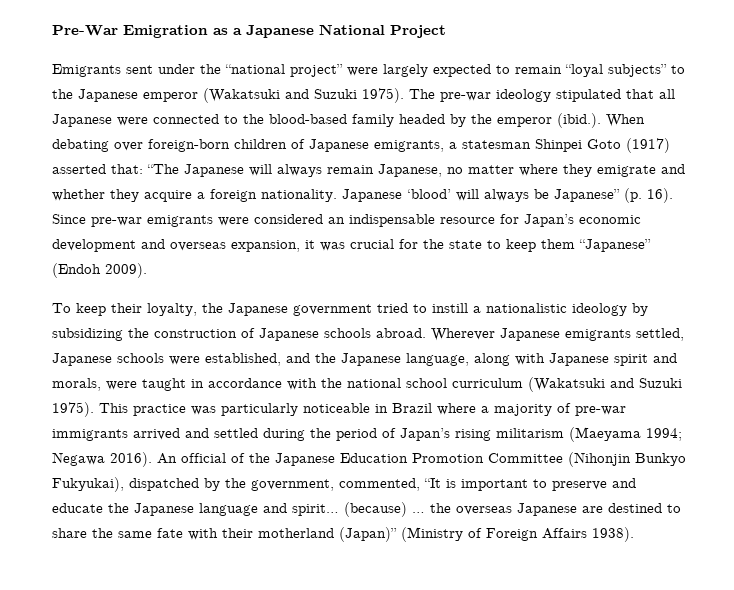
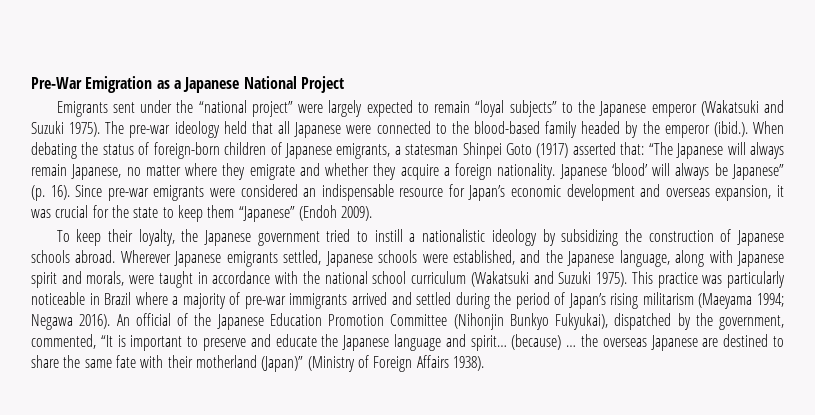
- The pre-war ideology stipulated that all Japanese were connected to the blood-based family headed by the emperor (ibid.). When debating over foreign-born children of Japanese emigrants, a statesman Shinpei Goto (1917) asserted that: “The Japanese will always remain Japanese, no matter where they emigrate and whether they acquire a foreign nationality.
+ The pre-war ideology held that all Japanese were connected to the blood-based family headed by the emperor (ibid.). When debating the status of foreign-born children of Japanese emigrants, a statesman Shinpei Goto (1917) asserted that: “The Japanese will always remain Japanese, no matter where they emigrate and whether they acquire a foreign nationality.

